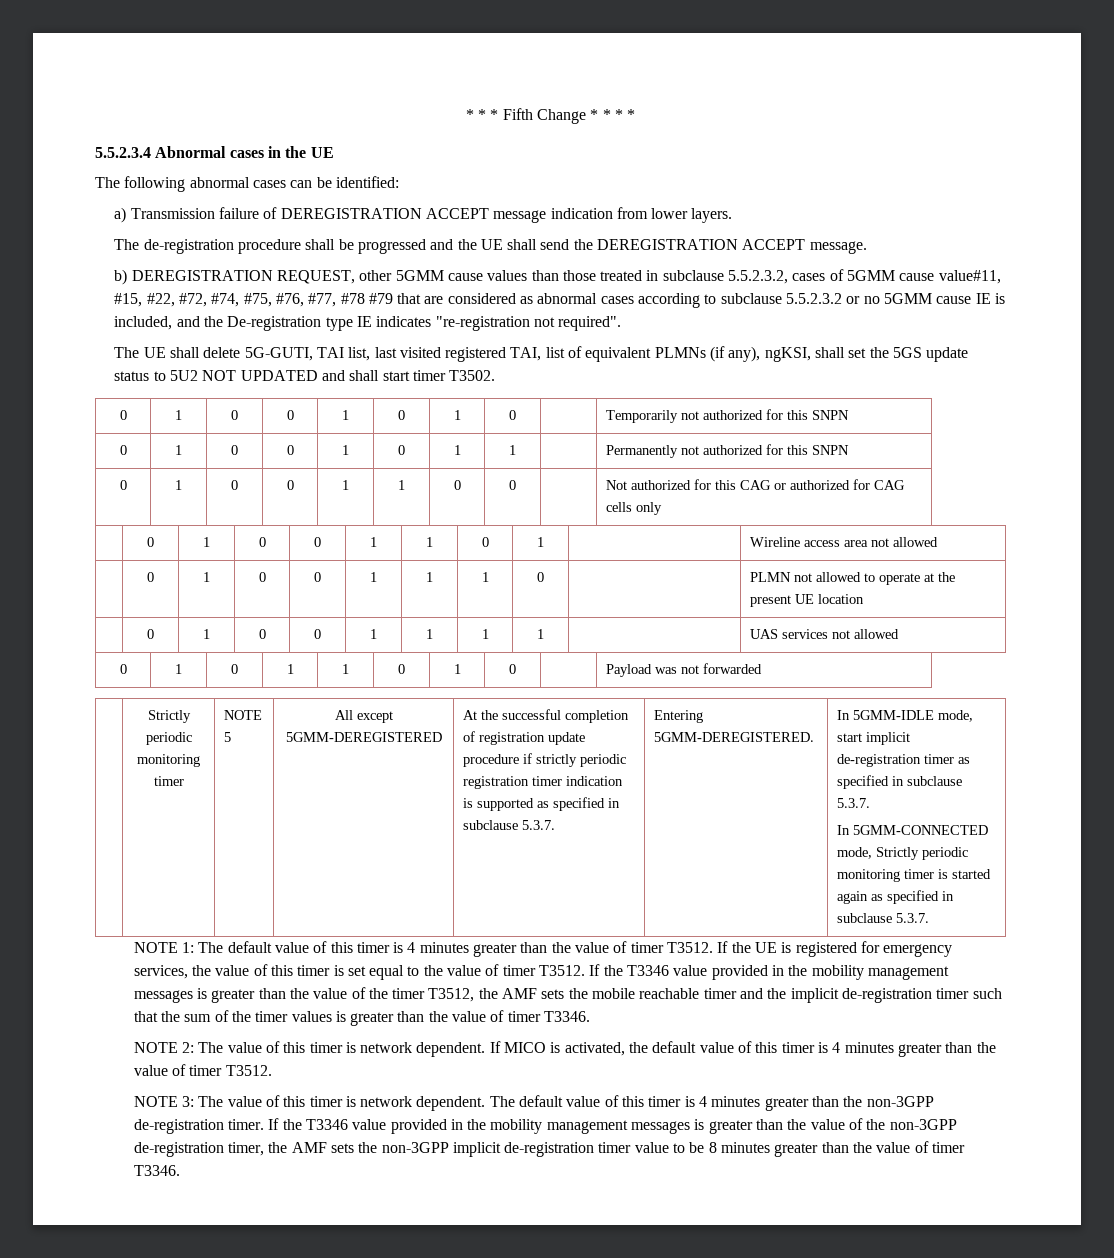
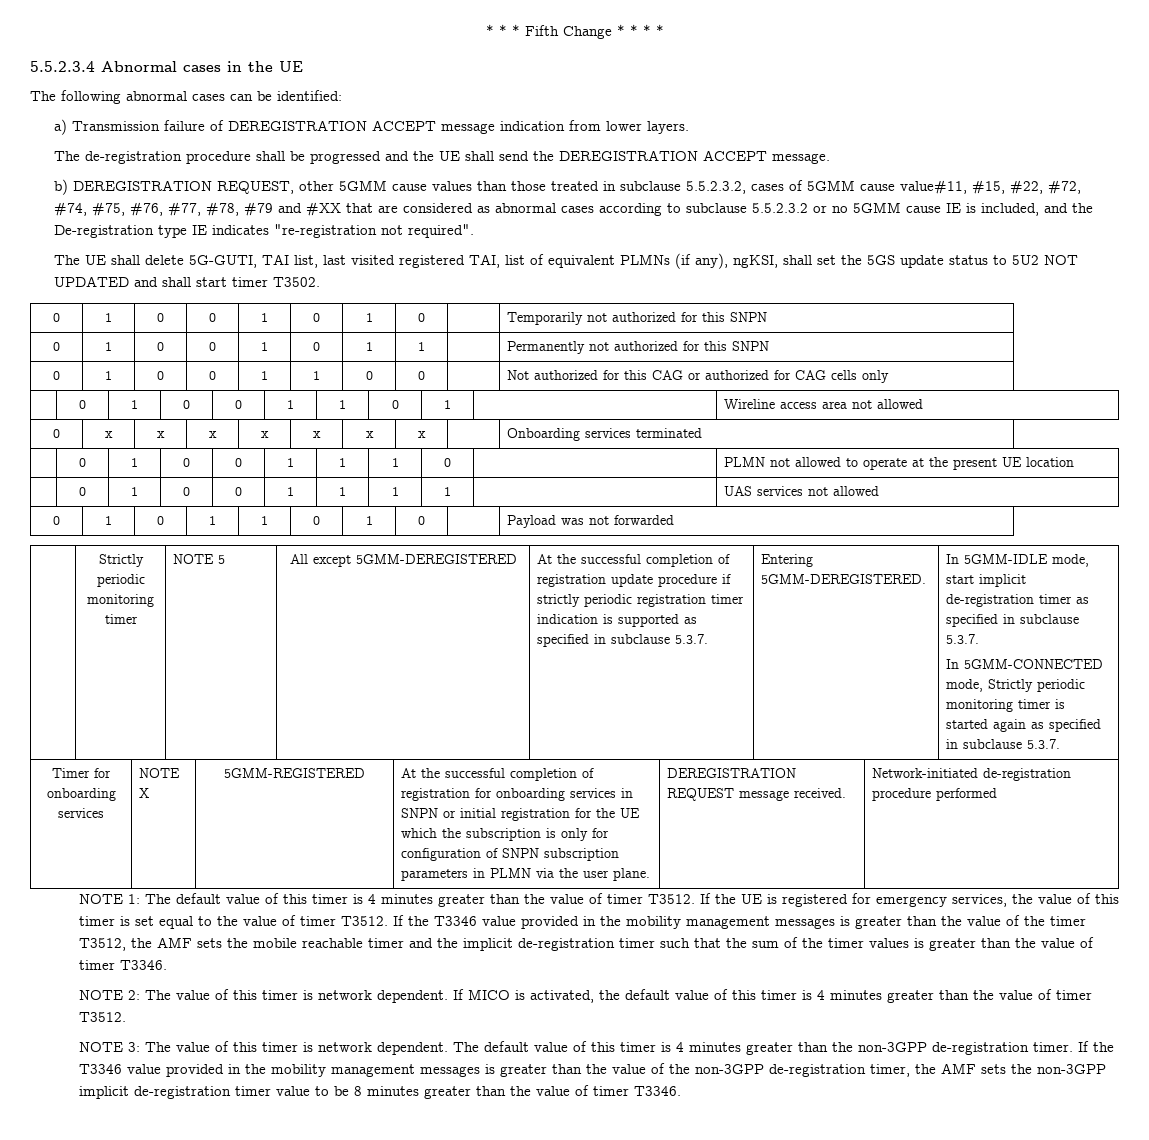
- b) DEREGISTRATION REQUEST, other 5GMM cause values than those treated in subclause 5.5.2.3.2, cases of 5GMM cause value#11, #15, #22, #72, #74, #75, #76, #77, #78 #79 that are considered as abnormal cases according to subclause 5.5.2.3.2 or no 5GMM cause IE is included, and the De-registration type IE indicates "re-registration not required".
+ b) DEREGISTRATION REQUEST, other 5GMM cause values than those treated in subclause 5.5.2.3.2, cases of 5GMM cause value#11, #15, #22, #72, #74, #75, #76, #77, #78, #79 and #XX that are considered as abnormal cases according to subclause 5.5.2.3.2 or no 5GMM cause IE is included, and the De-registration type IE indicates "re-registration not required".
+ 0 | x | x | x | x | x | x | x | | Onboarding services terminated
+ Timer for onboarding services | NOTE X | 5GMM-REGISTERED | At the successful completion of registration for onboarding services in SNPN or initial registration for the UE which the subscription is only for configuration of SNPN subscription parameters in PLMN via the user plane. | DEREGISTRATION REQUEST message received. | Network-initiated de-registration procedure performed

